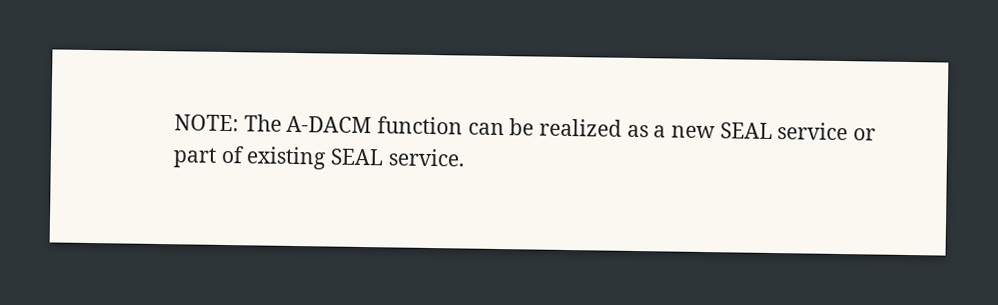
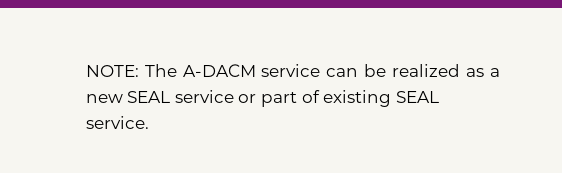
- NOTE: The A-DACM function can be realized as a new SEAL service or part of existing SEAL service.
+ NOTE: The A-DACM service can be realized as a new SEAL service or part of existing SEAL service.

